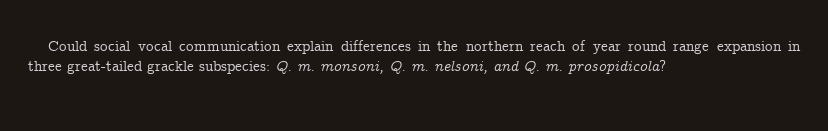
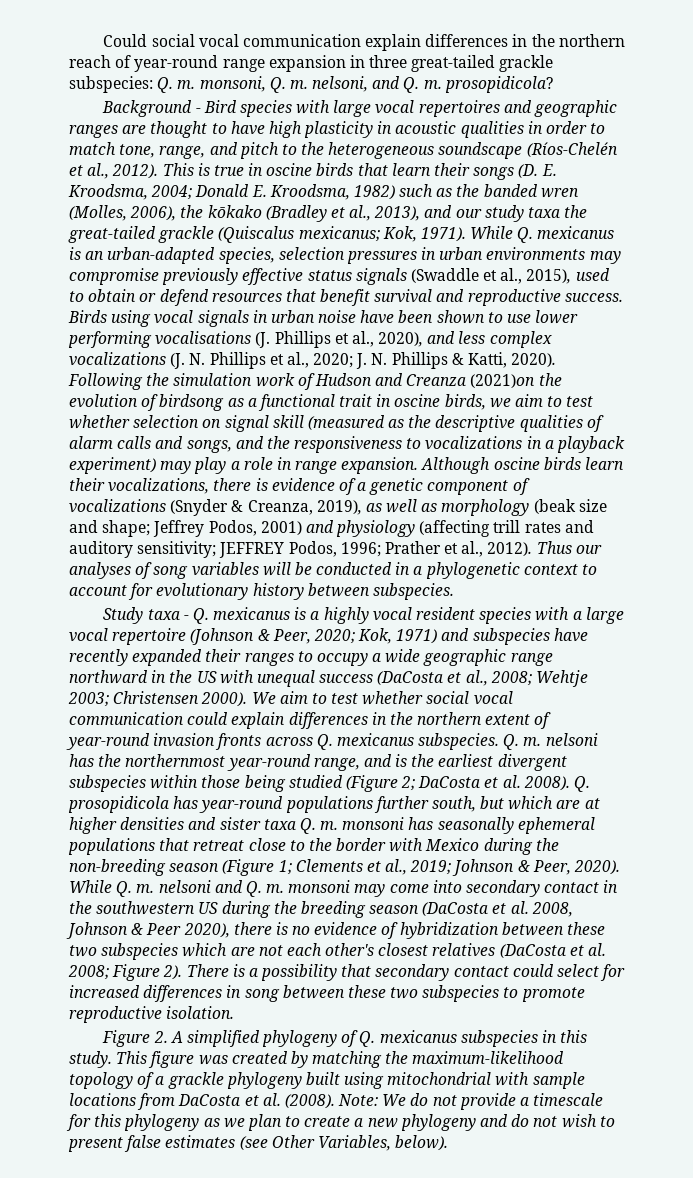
- Could social vocal communication explain differences in the northern reach of year round range expansion in three great-tailed grackle subspecies: Q. m. monsoni, Q. m. nelsoni, and Q. m. prosopidicola?
+ Could social vocal communication explain differences in the northern reach of year-round range expansion in three great-tailed grackle subspecies: Q. m. monsoni, Q. m. nelsoni, and Q. m. prosopidicola?
+ Background - Bird species with large vocal repertoires and geographic ranges are thought to have high plasticity in acoustic qualities in order to match tone, range, and pitch to the heterogeneous soundscape (Ríos‐Chelén et al., 2012). This is true in oscine birds that learn their songs (D. E. Kroodsma, 2004; Donald E. Kroodsma, 1982) such as the banded wren (Molles, 2006), the kōkako (Bradley et al., 2013), and our study taxa the great-tailed grackle (Quiscalus mexicanus; Kok, 1971). While Q. mexicanus is an urban-adapted species, selection pressures in urban environments may compromise previously effective status signals (Swaddle et al., 2015), used to obtain or defend resources that benefit survival and reproductive success. Birds using vocal signals in urban noise have been shown to use lower performing vocalisations (J. Phillips et al., 2020), and less complex vocalizations (J. N. Phillips et al., 2020; J. N. Phillips & Katti, 2020). Following the simulation work of Hudson and Creanza (2021)on the evolution of birdsong as a functional trait in oscine birds, we aim to test whether selection on signal skill (measured as the descriptive qualities of alarm calls and songs, and the responsiveness to vocalizations in a playback experiment) may play a role in range expansion. Although oscine birds learn their vocalizations, there is evidence of a genetic component of vocalizations (Snyder & Creanza, 2019), as well as morphology (beak size and shape; Jeffrey Podos, 2001) and physiology (affecting trill rates and auditory sensitivity; JEFFREY Podos, 1996; Prather et al., 2012). Thus our analyses of song variables will be conducted in a phylogenetic context to account for evolutionary history between subspecies.
+ Study taxa - Q. mexicanus is a highly vocal resident species with a large vocal repertoire (Johnson & Peer, 2020; Kok, 1971) and subspecies have recently expanded their ranges to occupy a wide geographic range northward in the US with unequal success (DaCosta et al., 2008; Wehtje 2003; Christensen 2000). We aim to test whether social vocal communication could explain differences in the northern extent of year-round invasion fronts across Q. mexicanus subspecies. Q. m. nelsoni has the northernmost year-round range, and is the earliest divergent subspecies within those being studied (Figure 2; DaCosta et al. 2008). Q. prosopidicola has year-round populations further south, but which are at higher densities and sister taxa Q. m. monsoni has seasonally ephemeral populations that retreat close to the border with Mexico during the non-breeding season (Figure 1; Clements et al., 2019; Johnson & Peer, 2020). While Q. m. nelsoni and Q. m. monsoni may come into secondary contact in the southwestern US during the breeding season (DaCosta et al. 2008, Johnson & Peer 2020), there is no evidence of hybridization between these two subspecies which are not each other's closest relatives (DaCosta et al. 2008; Figure 2). There is a possibility that secondary contact could select for increased differences in song between these two subspecies to promote reproductive isolation.
+ Figure 2. A simplified phylogeny of Q. mexicanus subspecies in this study. This figure was created by matching the maximum-likelihood topology of a grackle phylogeny built using mitochondrial with sample locations from DaCosta et al. (2008). Note: We do not provide a timescale for this phylogeny as we plan to create a new phylogeny and do not wish to present false estimates (see Other Variables, below).

